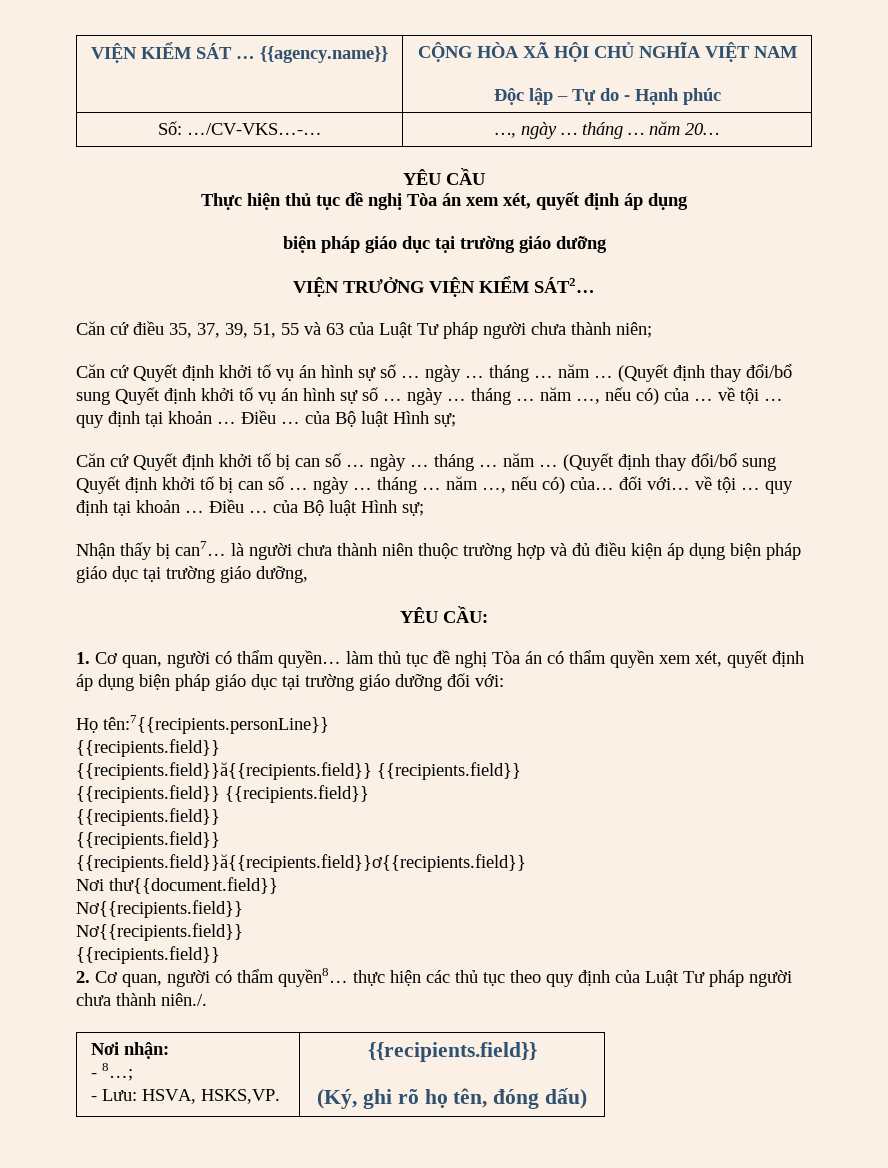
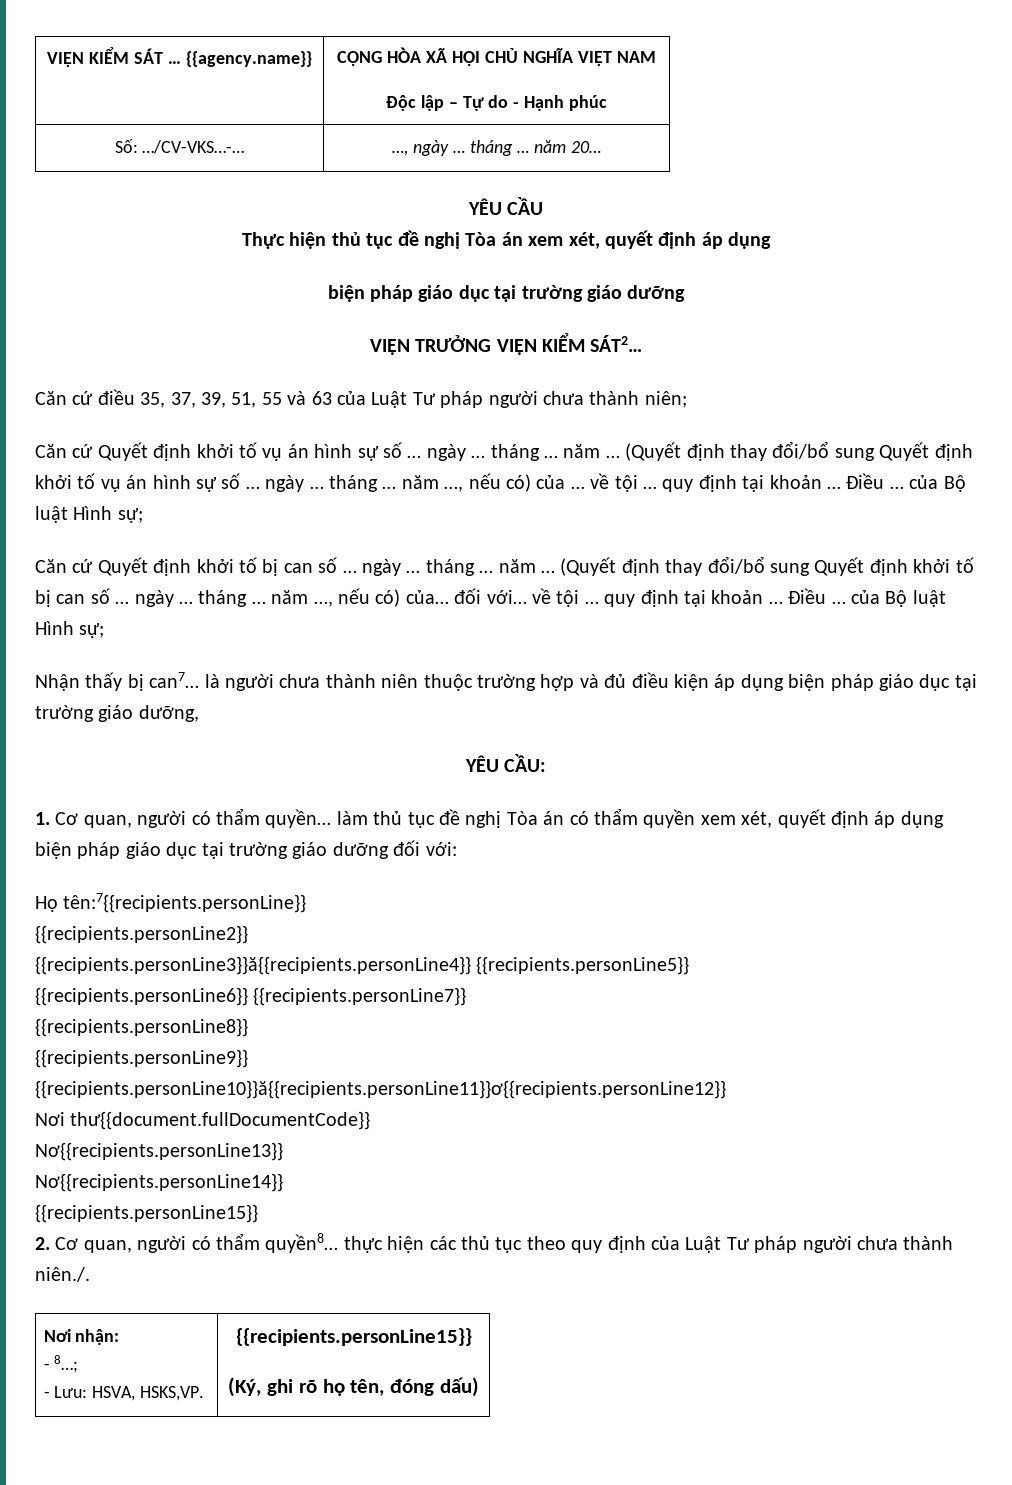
  Họ tên:7{{recipients.personLine}}
- {{recipients.field}}
- {{recipients.field}}ă{{recipients.field}} {{recipients.field}}
- {{recipients.field}} {{recipients.field}}
- {{recipients.field}}
- {{recipients.field}}
- {{recipients.field}}ă{{recipients.field}}ơ{{recipients.field}}
- Nơi thư{{document.field}}
- Nơ{{recipients.field}}
- Nơ{{recipients.field}}
- {{recipients.field}}
+ {{recipients.personLine2}}
+ {{recipients.personLine3}}ă{{recipients.personLine4}} {{recipients.personLine5}}
+ {{recipients.personLine6}} {{recipients.personLine7}}
+ {{recipients.personLine8}}
+ {{recipients.personLine9}}
+ {{recipients.personLine10}}ă{{recipients.personLine11}}ơ{{recipients.personLine12}}
+ Nơi thư{{document.fullDocumentCode}}
+ Nơ{{recipients.personLine13}}
+ Nơ{{recipients.personLine14}}
+ {{recipients.personLine15}}
  Nơi nhận:
  - 8…;
- - Lưu: HSVA, HSKS,VP. | {{recipients.field}}
+ - Lưu: HSVA, HSKS,VP. | {{recipients.personLine15}}

